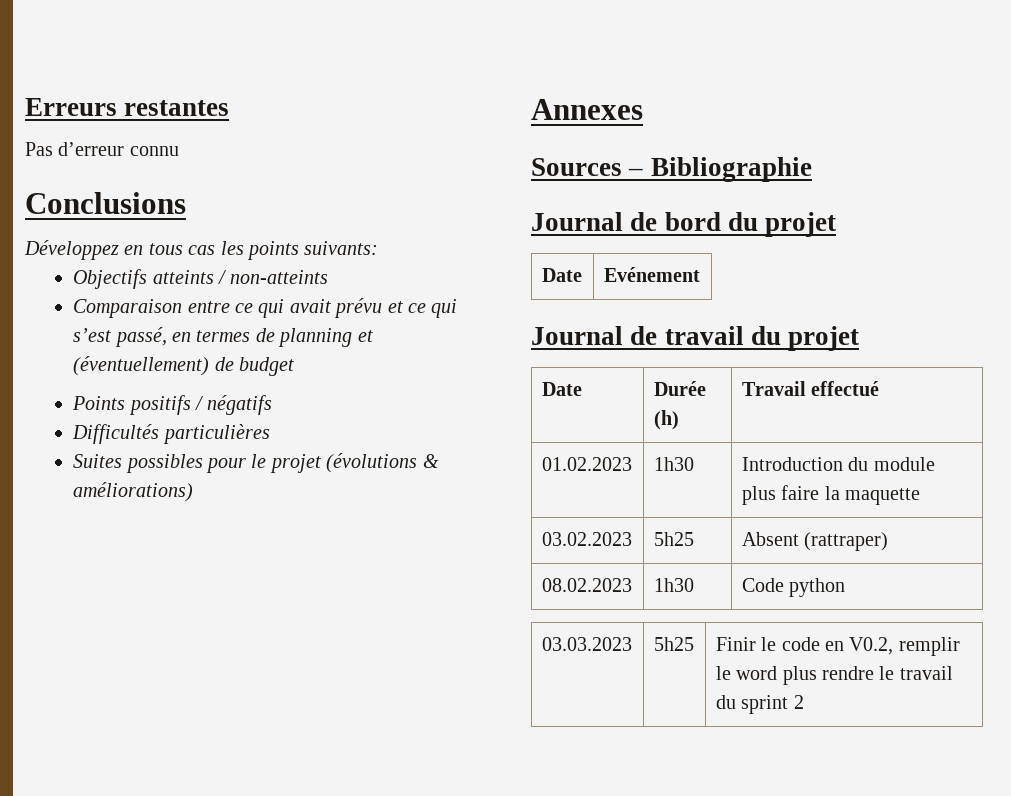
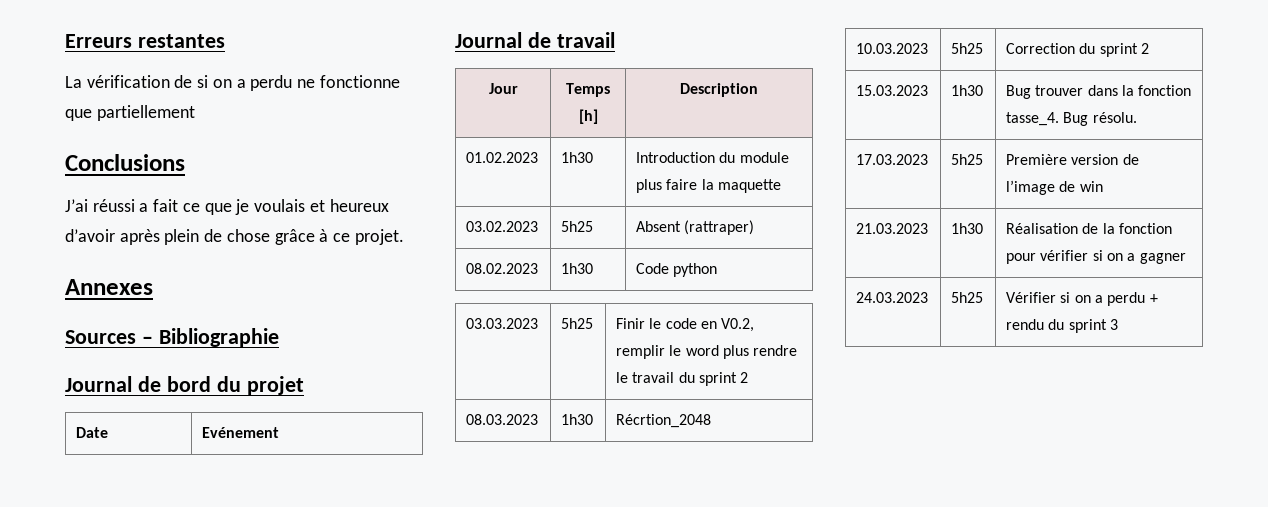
- Pas d’erreur connu
+ La vérification de si on a perdu ne fonctionne que partiellement
  Conclusions
- Développez en tous cas les points suivants:
- Objectifs atteints / non-atteints
- Comparaison entre ce qui avait prévu et ce qui s’est passé, en termes de planning et (éventuellement) de budget
- Points positifs / négatifs
- Difficultés particulières
- Suites possibles pour le projet (évolutions & améliorations)
+ J’ai réussi a fait ce que je voulais et heureux d’avoir après plein de chose grâce à ce projet.
- Journal de travail du projet
- Date | Durée (h) | Travail effectué
+ Journal de travail
+ Jour | Temps [h] | Description
+ 08.03.2023 | 1h30 | Récrtion_2048
+ 10.03.2023 | 5h25 | Correction du sprint 2
+ 15.03.2023 | 1h30 | Bug trouver dans la fonction tasse_4. Bug résolu.
+ 17.03.2023 | 5h25 | Première version de l’image de win
+ 21.03.2023 | 1h30 | Réalisation de la fonction pour vérifier si on a gagner
+ 24.03.2023 | 5h25 | Vérifier si on a perdu + rendu du sprint 3

